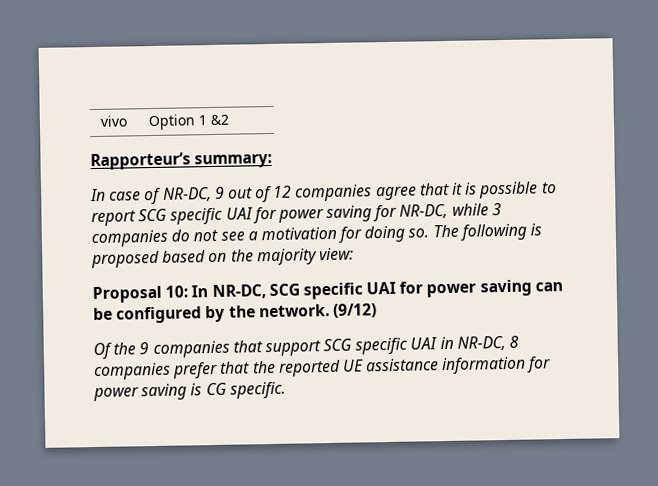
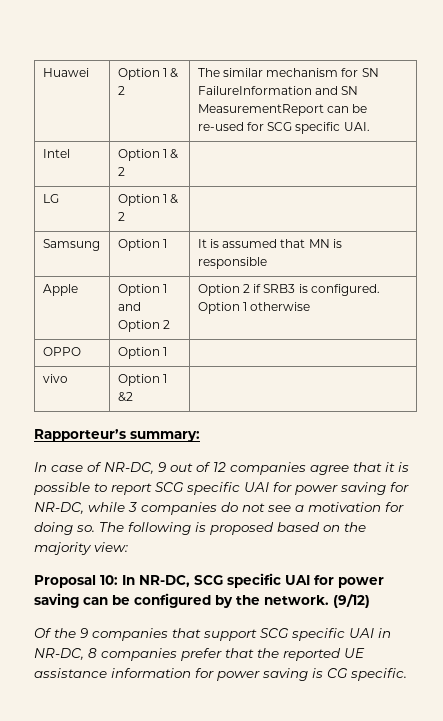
+ Huawei | Option 1 & 2 | The similar mechanism for SN FailureInformation and SN MeasurementReport can be re-used for SCG specific UAI.
+ Intel | Option 1 & 2 |
+ LG | Option 1 & 2 |
+ Samsung | Option 1 | It is assumed that MN is responsible
+ Apple | Option 1 and Option 2 | Option 2 if SRB3 is configured. Option 1 otherwise
+ OPPO | Option 1 |

